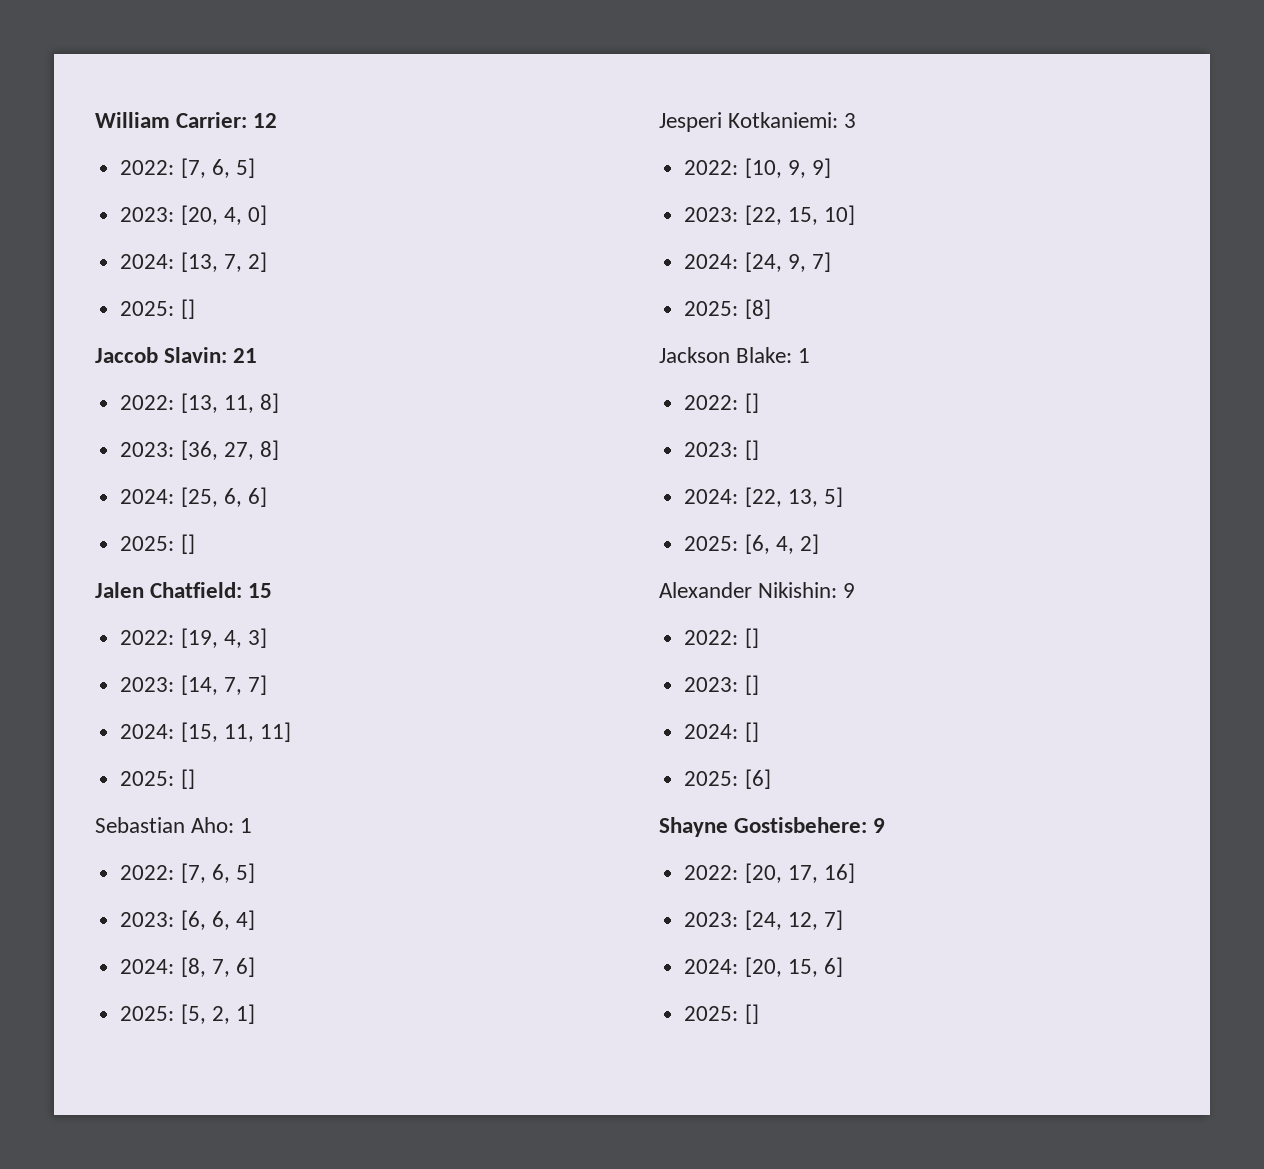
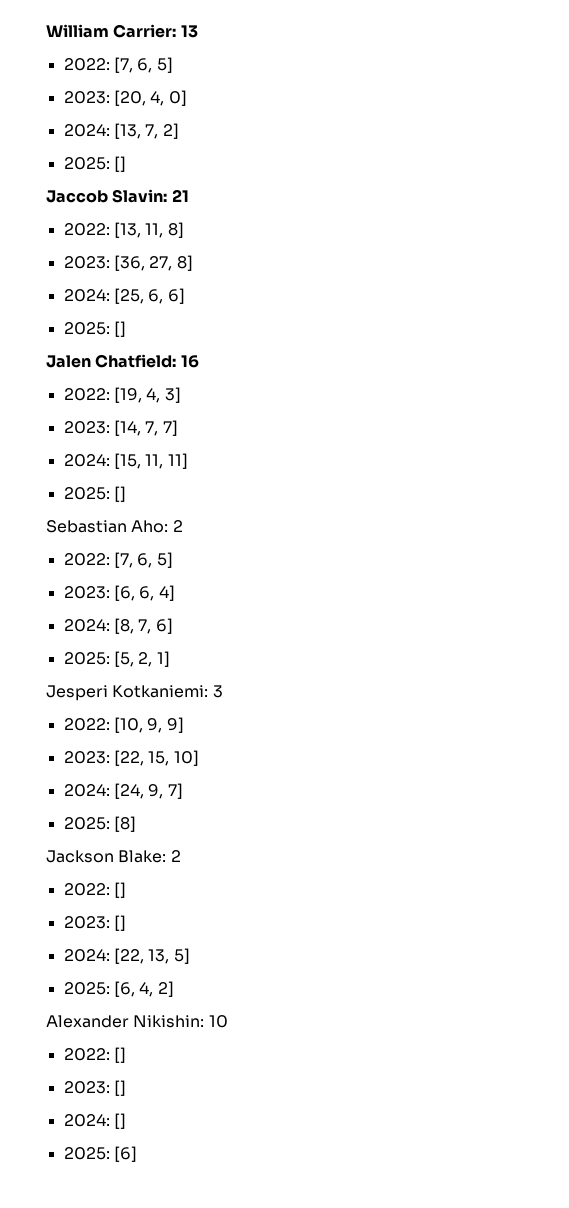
- William Carrier: 12
+ William Carrier: 13
- Jalen Chatfield: 15
+ Jalen Chatfield: 16
- Sebastian Aho: 1
+ Sebastian Aho: 2
- Jackson Blake: 1
+ Jackson Blake: 2
- Alexander Nikishin: 9
+ Alexander Nikishin: 10
- Shayne Gostisbehere: 9
- 2022: [20, 17, 16]
- 2023: [24, 12, 7]
- 2024: [20, 15, 6]
- 2025: []

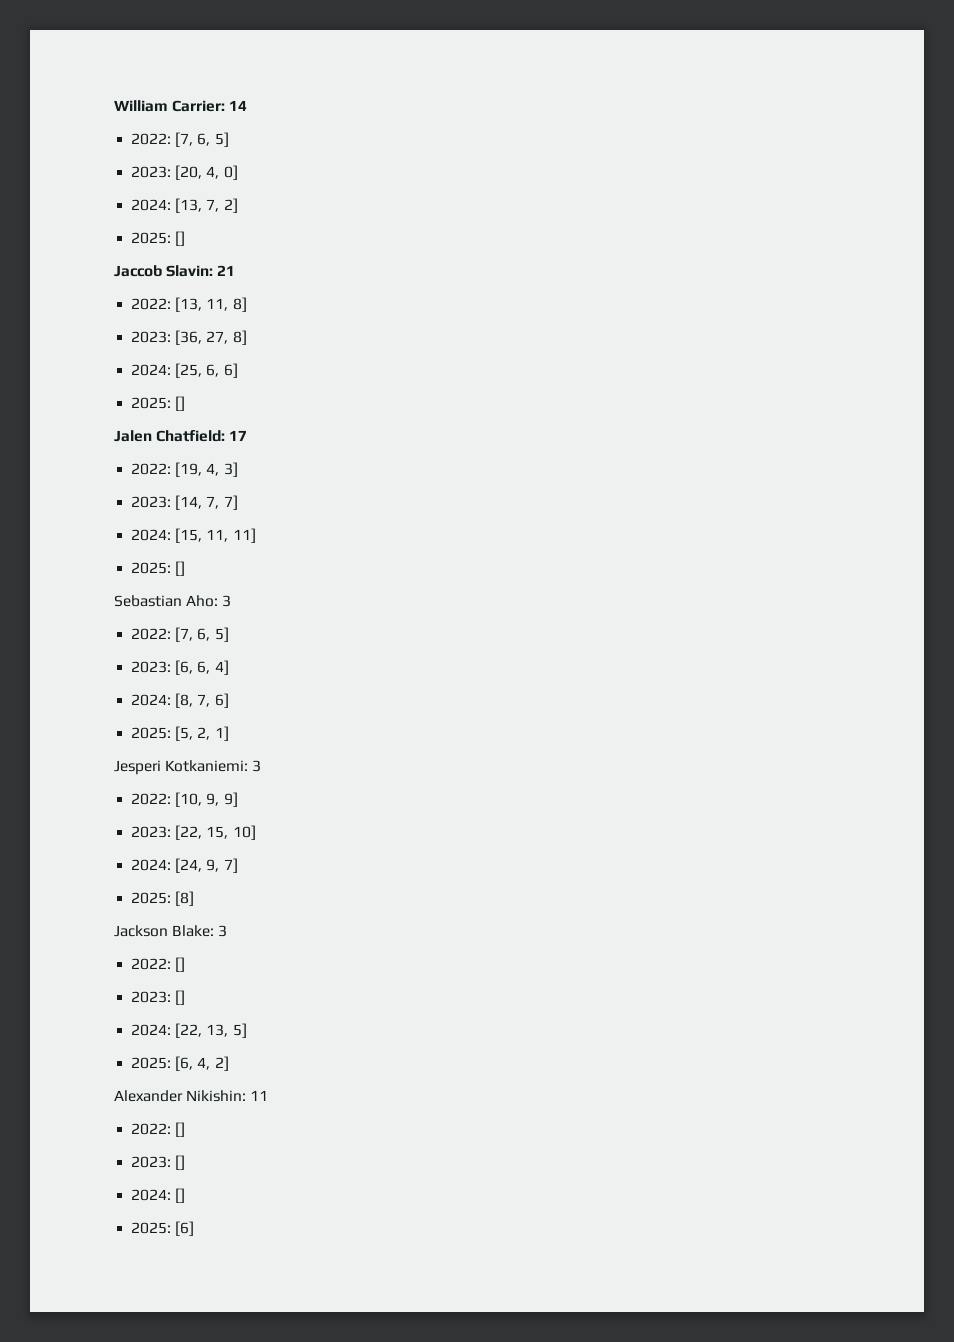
- William Carrier: 13
+ William Carrier: 14
- Jalen Chatfield: 16
+ Jalen Chatfield: 17
- Sebastian Aho: 2
+ Sebastian Aho: 3
- Jackson Blake: 2
+ Jackson Blake: 3
- Alexander Nikishin: 10
+ Alexander Nikishin: 11

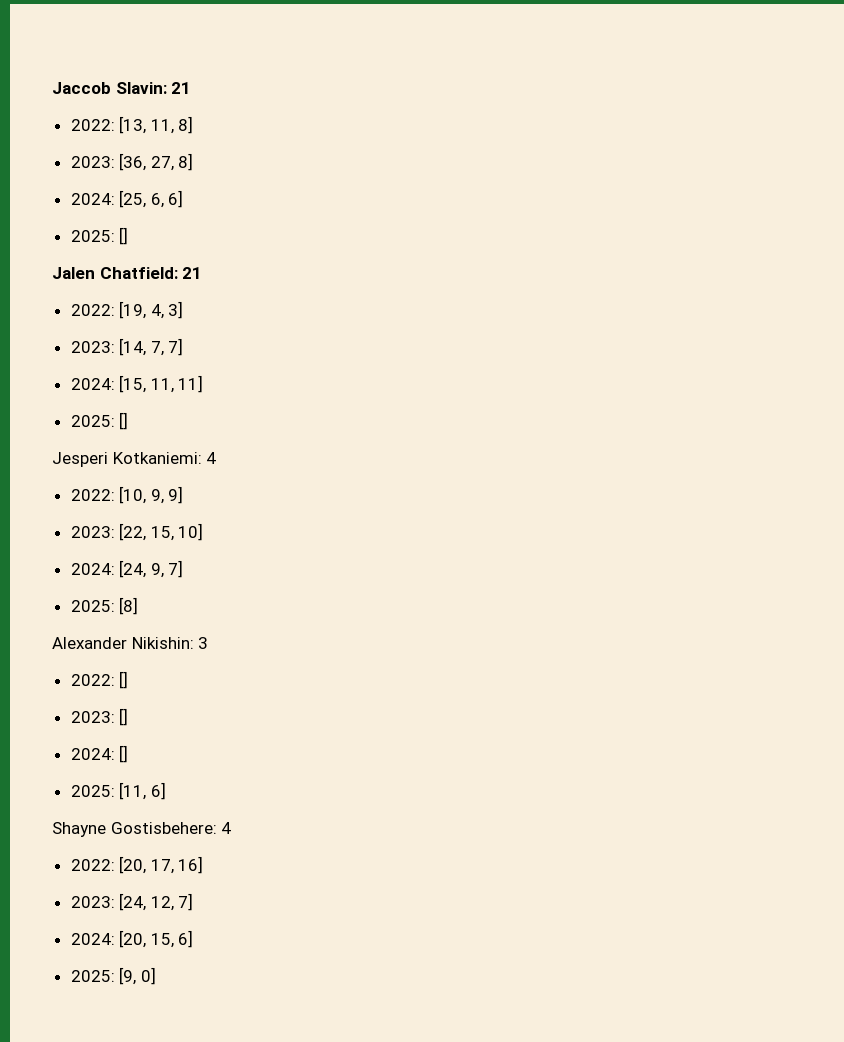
- William Carrier: 14
- 2022: [7, 6, 5]
- 2023: [20, 4, 0]
- 2024: [13, 7, 2]
- 2025: []
- Jalen Chatfield: 17
+ Jalen Chatfield: 21
- Sebastian Aho: 3
- 2022: [7, 6, 5]
- 2023: [6, 6, 4]
- 2024: [8, 7, 6]
- 2025: [5, 2, 1]
- Jesperi Kotkaniemi: 3
+ Jesperi Kotkaniemi: 4
- Jackson Blake: 3
- 2022: []
- 2023: []
- 2024: [22, 13, 5]
- 2025: [6, 4, 2]
- Alexander Nikishin: 11
+ Alexander Nikishin: 3
- 2025: [6]
+ 2025: [11, 6]
+ Shayne Gostisbehere: 4
+ 2022: [20, 17, 16]
+ 2023: [24, 12, 7]
+ 2024: [20, 15, 6]
+ 2025: [9, 0]

